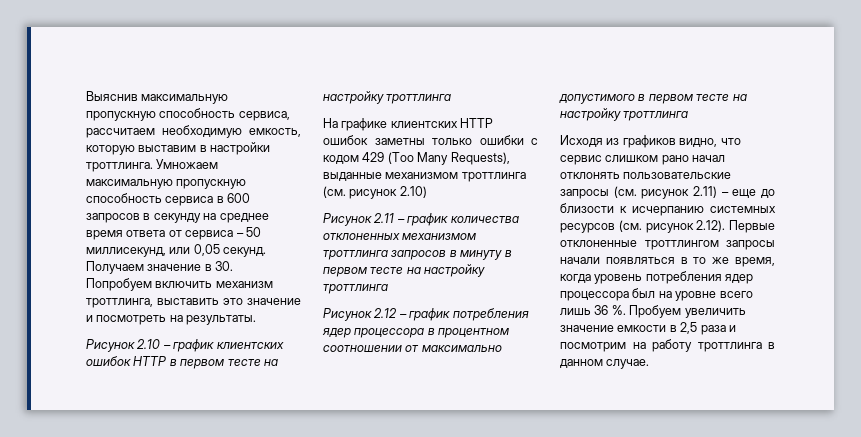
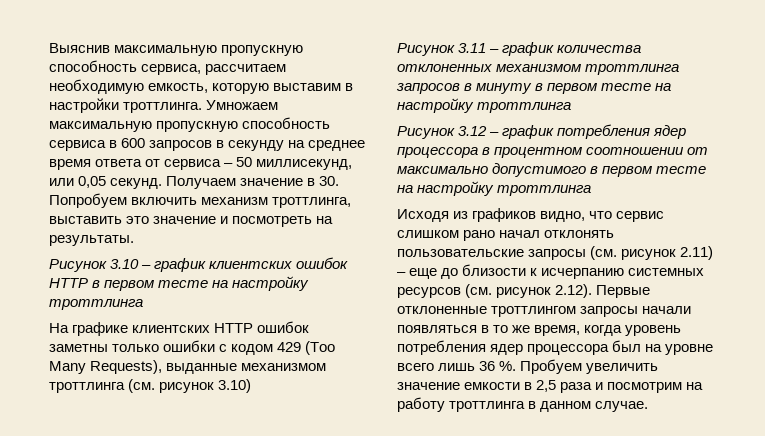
- Рисунок 2.10 – график клиентских ошибок HTTP в первом тесте на настройку троттлинга
+ Рисунок 3.10 – график клиентских ошибок HTTP в первом тесте на настройку троттлинга
- На графике клиентских HTTP ошибок заметны только ошибки с кодом 429 (Too Many Requests), выданные механизмом троттлинга (см. рисунок 2.10)
- Рисунок 2.11 – график количества отклоненных механизмом троттлинга запросов в минуту в первом тесте на настройку троттлинга
+ На графике клиентских HTTP ошибок заметны только ошибки с кодом 429 (Too Many Requests), выданные механизмом троттлинга (см. рисунок 3.10)
+ Рисунок 3.11 – график количества отклоненных механизмом троттлинга запросов в минуту в первом тесте на настройку троттлинга
- Рисунок 2.12 – график потребления ядер процессора в процентном соотношении от максимально допустимого в первом тесте на настройку троттлинга
+ Рисунок 3.12 – график потребления ядер процессора в процентном соотношении от максимально допустимого в первом тесте на настройку троттлинга

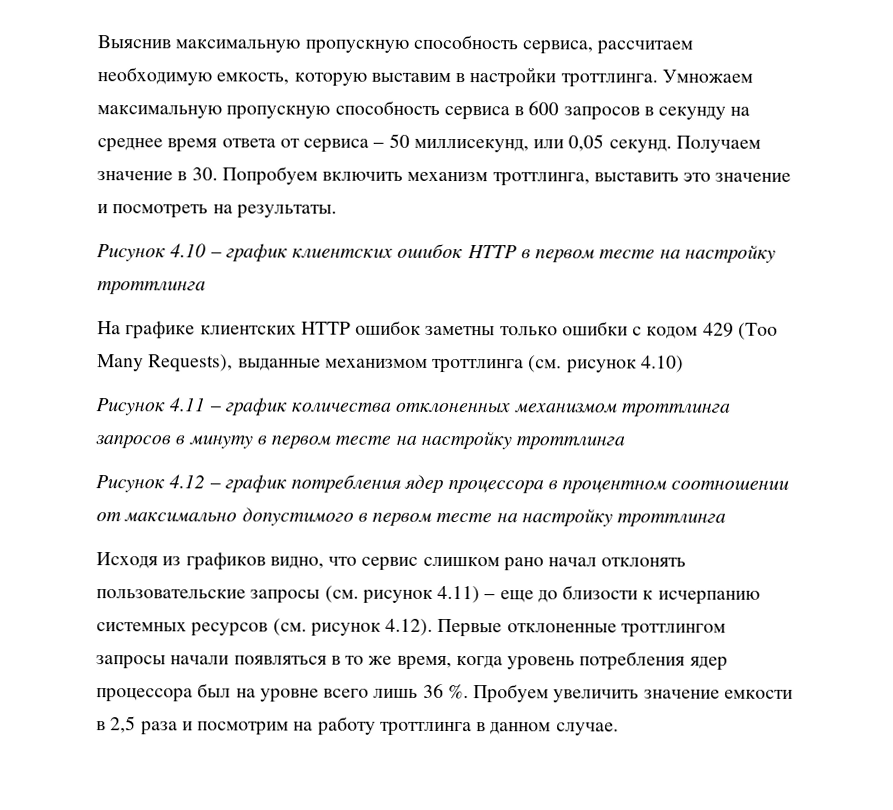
- Рисунок 3.10 – график клиентских ошибок HTTP в первом тесте на настройку троттлинга
+ Рисунок 4.10 – график клиентских ошибок HTTP в первом тесте на настройку троттлинга
- На графике клиентских HTTP ошибок заметны только ошибки с кодом 429 (Too Many Requests), выданные механизмом троттлинга (см. рисунок 3.10)
- Рисунок 3.11 – график количества отклоненных механизмом троттлинга запросов в минуту в первом тесте на настройку троттлинга
+ На графике клиентских HTTP ошибок заметны только ошибки с кодом 429 (Too Many Requests), выданные механизмом троттлинга (см. рисунок 4.10)
+ Рисунок 4.11 – график количества отклоненных механизмом троттлинга запросов в минуту в первом тесте на настройку троттлинга
- Рисунок 3.12 – график потребления ядер процессора в процентном соотношении от максимально допустимого в первом тесте на настройку троттлинга
+ Рисунок 4.12 – график потребления ядер процессора в процентном соотношении от максимально допустимого в первом тесте на настройку троттлинга
- Исходя из графиков видно, что сервис слишком рано начал отклонять пользовательские запросы (см. рисунок 2.11) – еще до близости к исчерпанию системных ресурсов (см. рисунок 2.12). Первые отклоненные троттлингом запросы начали появляться в то же время, когда уровень потребления ядер процессора был на уровне всего лишь 36 %.
+ Исходя из графиков видно, что сервис слишком рано начал отклонять пользовательские запросы (см. рисунок 4.11) – еще до близости к исчерпанию системных ресурсов (см. рисунок 4.12). Первые отклоненные троттлингом запросы начали появляться в то же время, когда уровень потребления ядер процессора был на уровне всего лишь 36 %.

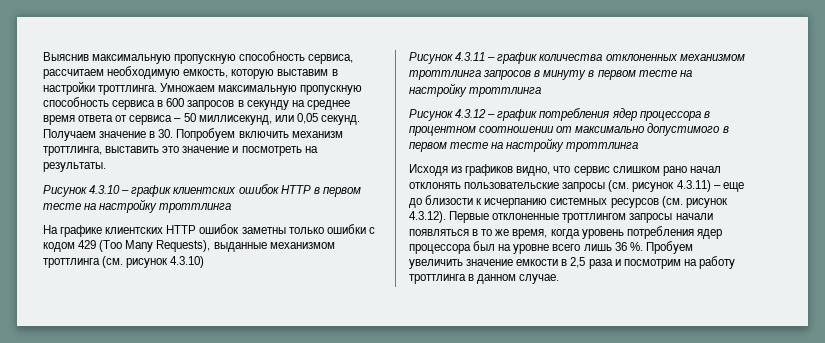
- Рисунок 4.10 – график клиентских ошибок HTTP в первом тесте на настройку троттлинга
+ Рисунок 4.3.10 – график клиентских ошибок HTTP в первом тесте на настройку троттлинга
- На графике клиентских HTTP ошибок заметны только ошибки с кодом 429 (Too Many Requests), выданные механизмом троттлинга (см. рисунок 4.10)
- Рисунок 4.11 – график количества отклоненных механизмом троттлинга запросов в минуту в первом тесте на настройку троттлинга
+ На графике клиентских HTTP ошибок заметны только ошибки с кодом 429 (Too Many Requests), выданные механизмом троттлинга (см. рисунок 4.3.10)
+ Рисунок 4.3.11 – график количества отклоненных механизмом троттлинга запросов в минуту в первом тесте на настройку троттлинга
- Рисунок 4.12 – график потребления ядер процессора в процентном соотношении от максимально допустимого в первом тесте на настройку троттлинга
+ Рисунок 4.3.12 – график потребления ядер процессора в процентном соотношении от максимально допустимого в первом тесте на настройку троттлинга
- Исходя из графиков видно, что сервис слишком рано начал отклонять пользовательские запросы (см. рисунок 4.11) – еще до близости к исчерпанию системных ресурсов (см. рисунок 4.12). Первые отклоненные троттлингом запросы начали появляться в то же время, когда уровень потребления ядер процессора был на уровне всего лишь 36 %.
+ Исходя из графиков видно, что сервис слишком рано начал отклонять пользовательские запросы (см. рисунок 4.3.11) – еще до близости к исчерпанию системных ресурсов (см. рисунок 4.3.12). Первые отклоненные троттлингом запросы начали появляться в то же время, когда уровень потребления ядер процессора был на уровне всего лишь 36 %.

